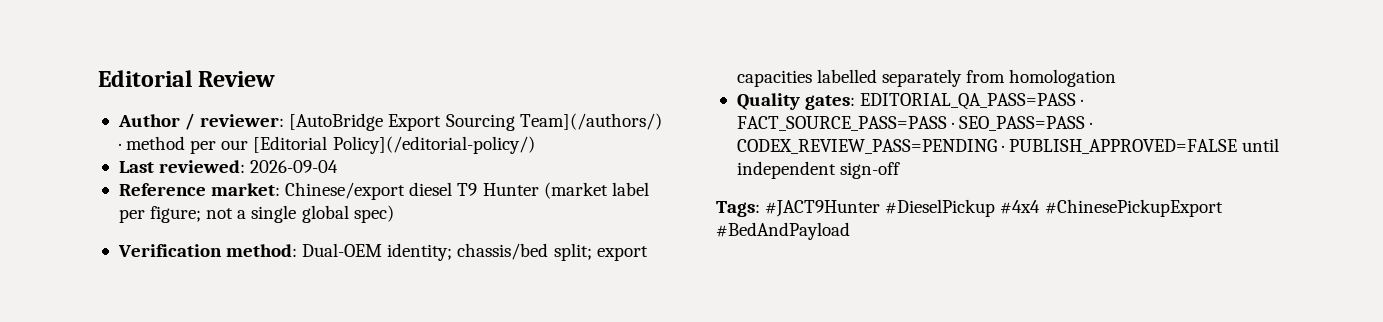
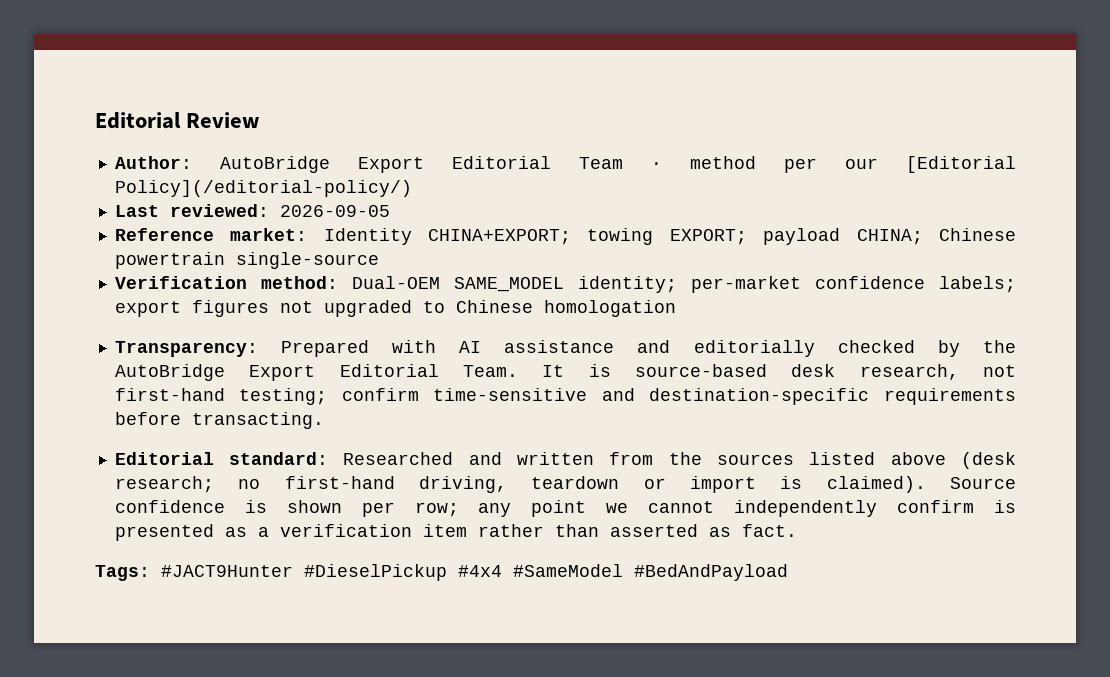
- Author / reviewer: [AutoBridge Export Sourcing Team](/authors/) · method per our [Editorial Policy](/editorial-policy/)
+ Author: AutoBridge Export Editorial Team · method per our [Editorial Policy](/editorial-policy/)
- Last reviewed: 2026-09-04
+ Last reviewed: 2026-09-05
- Reference market: Chinese/export diesel T9 Hunter (market label per figure; not a single global spec)
- Verification method: Dual-OEM identity; chassis/bed split; export capacities labelled separately from homologation
- Quality gates: EDITORIAL_QA_PASS=PASS · FACT_SOURCE_PASS=PASS · SEO_PASS=PASS · CODEX_REVIEW_PASS=PENDING · PUBLISH_APPROVED=FALSE until independent sign-off
+ Reference market: Identity CHINA+EXPORT; towing EXPORT; payload CHINA; Chinese powertrain single-source
+ Verification method: Dual-OEM SAME_MODEL identity; per-market confidence labels; export figures not upgraded to Chinese homologation
+ Transparency: Prepared with AI assistance and editorially checked by the AutoBridge Export Editorial Team. It is source-based desk research, not first-hand testing; confirm time-sensitive and destination-specific requirements before transacting.
+ Editorial standard: Researched and written from the sources listed above (desk research; no first-hand driving, teardown or import is claimed). Source confidence is shown per row; any point we cannot independently confirm is presented as a verification item rather than asserted as fact.
- Tags: #JACT9Hunter #DieselPickup #4x4 #ChinesePickupExport #BedAndPayload
+ Tags: #JACT9Hunter #DieselPickup #4x4 #SameModel #BedAndPayload

